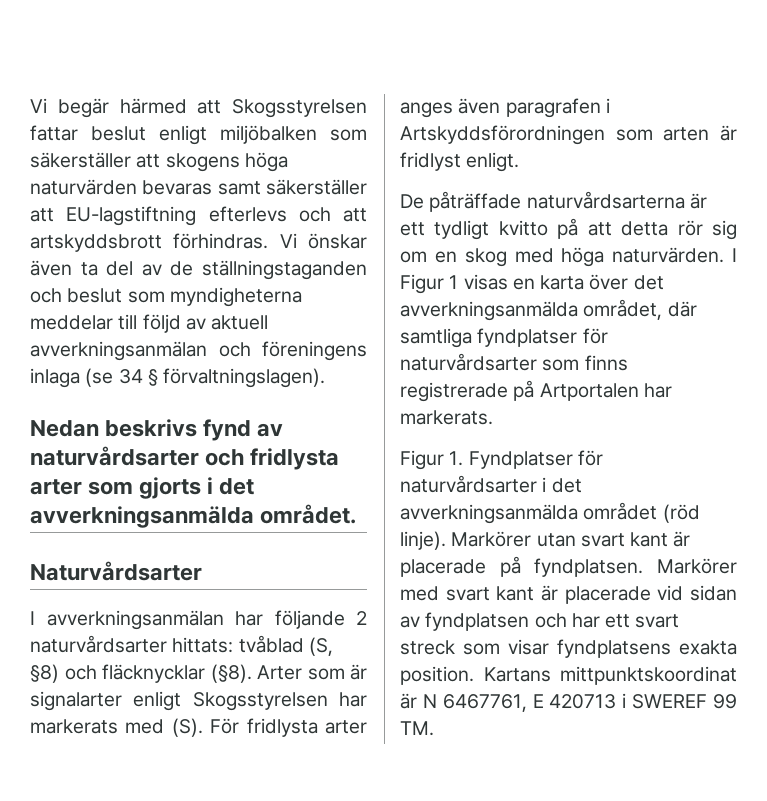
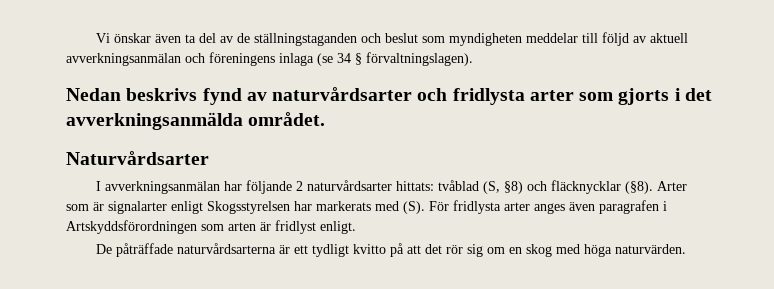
- Vi begär härmed att Skogsstyrelsen fattar beslut enligt miljöbalken som säkerställer att skogens höga naturvärden bevaras samt säkerställer att EU-lagstiftning efterlevs och att artskyddsbrott förhindras. Vi önskar även ta del av de ställningstaganden och beslut som myndigheterna meddelar till följd av aktuell avverkningsanmälan och föreningens inlaga (se 34 § förvaltningslagen).
+ Vi önskar även ta del av de ställningstaganden och beslut som myndigheten meddelar till följd av aktuell avverkningsanmälan och föreningens inlaga (se 34 § förvaltningslagen).
- De påträffade naturvårdsarterna är ett tydligt kvitto på att detta rör sig om en skog med höga naturvärden. I Figur 1 visas en karta över det avverkningsanmälda området, där samtliga fyndplatser för naturvårdsarter som finns registrerade på Artportalen har markerats.
- Figur 1. Fyndplatser för naturvårdsarter i det avverkningsanmälda området (röd linje). Markörer utan svart kant är placerade på fyndplatsen. Markörer med svart kant är placerade vid sidan av fyndplatsen och har ett svart streck som visar fyndplatsens exakta position. Kartans mittpunktskoordinat är N 6467761, E 420713 i SWEREF 99 TM.
+ De påträffade naturvårdsarterna är ett tydligt kvitto på att det rör sig om en skog med höga naturvärden.

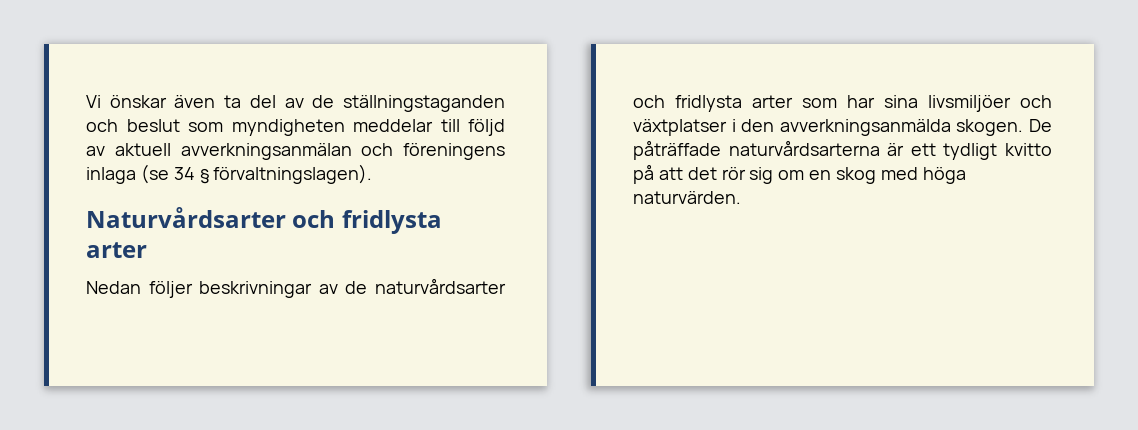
- Nedan beskrivs fynd av naturvårdsarter och fridlysta arter som gjorts i det avverkningsanmälda området.
- Naturvårdsarter
- I avverkningsanmälan har följande 2 naturvårdsarter hittats: tvåblad (S, §8) och fläcknycklar (§8). Arter som är signalarter enligt Skogsstyrelsen har markerats med (S). För fridlysta arter anges även paragrafen i Artskyddsförordningen som arten är fridlyst enligt.
- De påträffade naturvårdsarterna är ett tydligt kvitto på att det rör sig om en skog med höga naturvärden.
+ Naturvårdsarter och fridlysta arter
+ Nedan följer beskrivningar av de naturvårdsarter och fridlysta arter som har sina livsmiljöer och växtplatser i den avverkningsanmälda skogen. De påträffade naturvårdsarterna är ett tydligt kvitto på att det rör sig om en skog med höga naturvärden.

